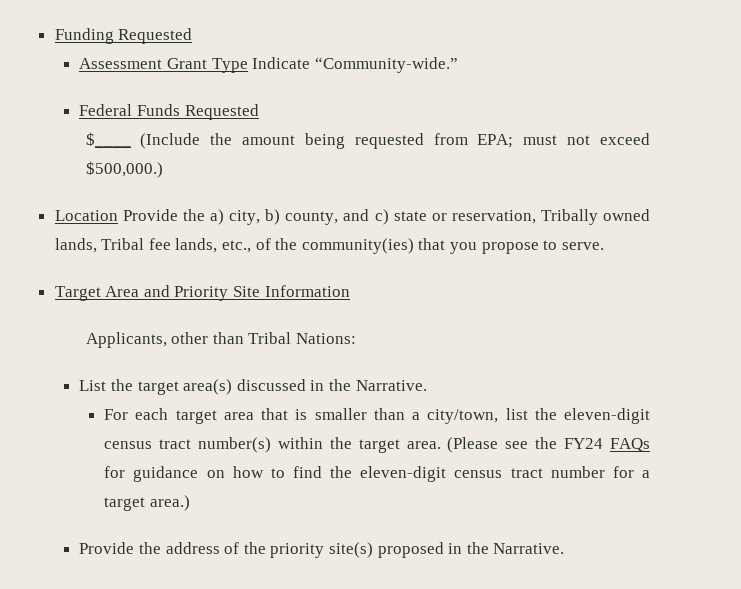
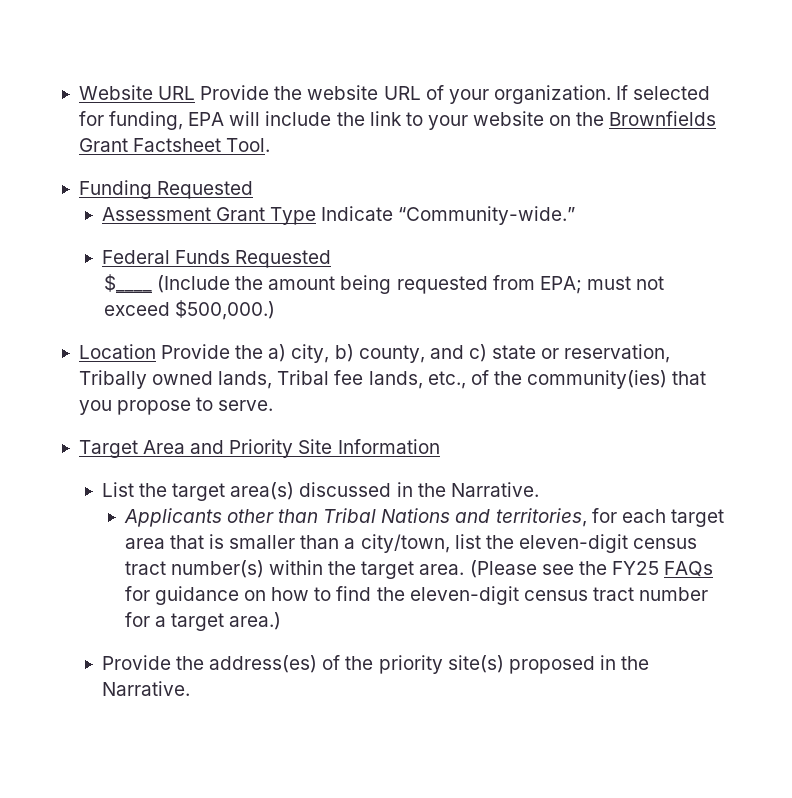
+ Website URL Provide the website URL of your organization. If selected for funding, EPA will include the link to your website on the Brownfields Grant Factsheet Tool.
- Applicants, other than Tribal Nations:
- For each target area that is smaller than a city/town, list the eleven-digit census tract number(s) within the target area.
+ Applicants other than Tribal Nations and territories, for each target area that is smaller than a city/town, list the eleven-digit census tract number(s) within the target area.
- (Please see the FY24 FAQs for guidance on how to find the eleven-digit census tract number for a target area.)
+ (Please see the FY25 FAQs for guidance on how to find the eleven-digit census tract number for a target area.)
- Provide the address of the priority site(s) proposed in the Narrative.
+ Provide the address(es) of the priority site(s) proposed in the Narrative.

